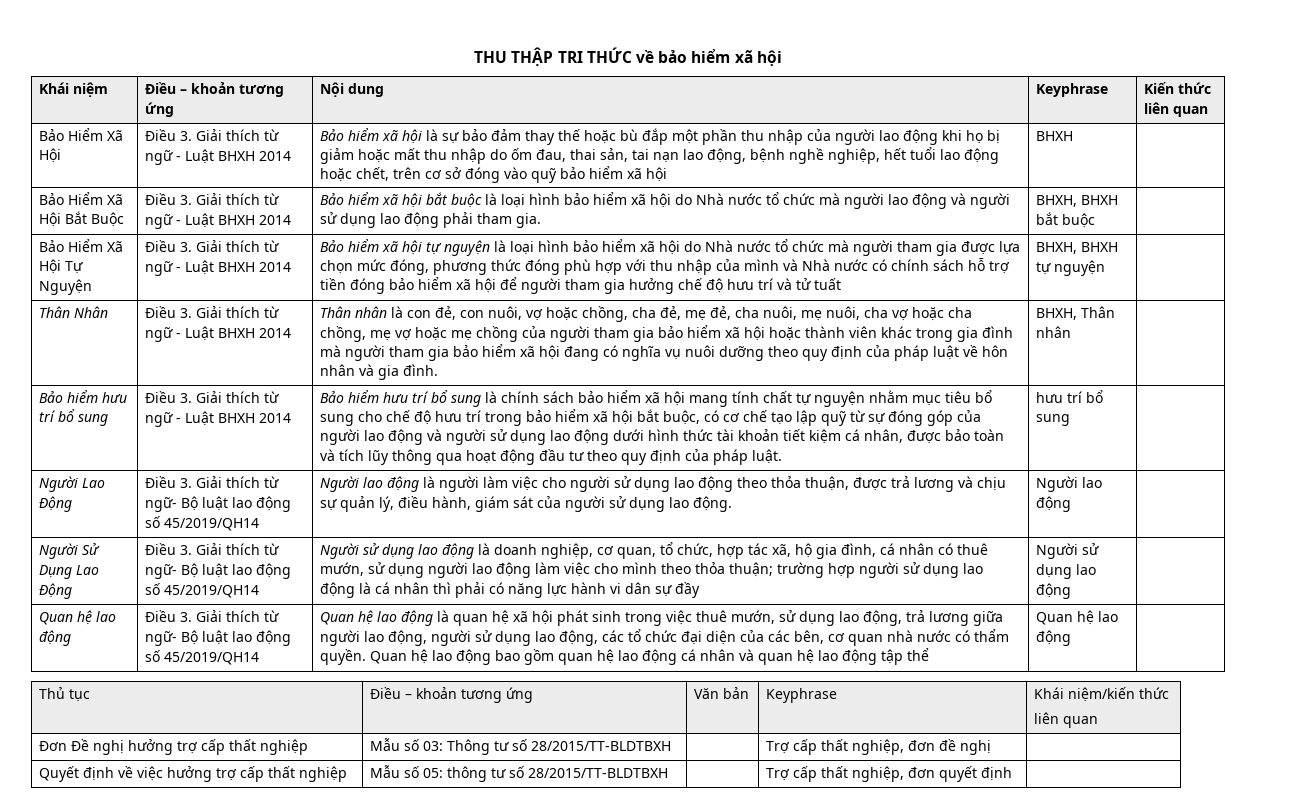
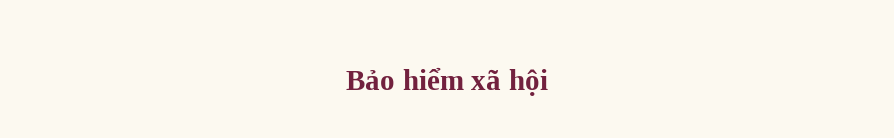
- THU THẬP TRI THỨC về bảo hiểm xã hội
- Khái niệm | Điều – khoản tương ứng | Nội dung | Keyphrase | Kiến thức liên quan
- Bảo Hiểm Xã Hội | Điều 3. Giải thích từ ngữ - Luật BHXH 2014 | Bảo hiểm xã hội là sự bảo đảm thay thế hoặc bù đắp một phần thu nhập của người lao động khi họ bị giảm hoặc mất thu nhập do ốm đau, thai sản, tai nạn lao động, bệnh nghề nghiệp, hết tuổi lao động hoặc chết, trên cơ sở đóng vào quỹ bảo hiểm xã hội | BHXH |
- Bảo Hiểm Xã Hội Bắt Buộc | Điều 3. Giải thích từ ngữ - Luật BHXH 2014 | Bảo hiểm xã hội bắt buộc là loại hình bảo hiểm xã hội do Nhà nước tổ chức mà người lao động và người sử dụng lao động phải tham gia. | BHXH, BHXH bắt buộc |
- Bảo Hiểm Xã Hội Tự Nguyện | Điều 3. Giải thích từ ngữ - Luật BHXH 2014 | Bảo hiểm xã hội tự nguyện là loại hình bảo hiểm xã hội do Nhà nước tổ chức mà người tham gia được lựa chọn mức đóng, phương thức đóng phù hợp với thu nhập của mình và Nhà nước có chính sách hỗ trợ tiền đóng bảo hiểm xã hội để người tham gia hưởng chế độ hưu trí và tử tuất | BHXH, BHXH tự nguyện |
- Thân Nhân | Điều 3. Giải thích từ ngữ - Luật BHXH 2014 | Thân nhân là con đẻ, con nuôi, vợ hoặc chồng, cha đẻ, mẹ đẻ, cha nuôi, mẹ nuôi, cha vợ hoặc cha chồng, mẹ vợ hoặc mẹ chồng của người tham gia bảo hiểm xã hội hoặc thành viên khác trong gia đình mà người tham gia bảo hiểm xã hội đang có nghĩa vụ nuôi dưỡng theo quy định của pháp luật về hôn nhân và gia đình. | BHXH, Thân nhân |
- Bảo hiểm hưu trí bổ sung | Điều 3. Giải thích từ ngữ - Luật BHXH 2014 | Bảo hiểm hưu trí bổ sung là chính sách bảo hiểm xã hội mang tính chất tự nguyện nhằm mục tiêu bổ sung cho chế độ hưu trí trong bảo hiểm xã hội bắt buộc, có cơ chế tạo lập quỹ từ sự đóng góp của người lao động và người sử dụng lao động dưới hình thức tài khoản tiết kiệm cá nhân, được bảo toàn và tích lũy thông qua hoạt động đầu tư theo quy định của pháp luật. | hưu trí bổ sung |
- Người Lao Động | Điều 3. Giải thích từ ngữ- Bộ luật lao động số 45/2019/QH14 | Người lao động là người làm việc cho người sử dụng lao động theo thỏa thuận, được trả lương và chịu sự quản lý, điều hành, giám sát của người sử dụng lao động. | Người lao động |
- Người Sử Dụng Lao Động | Điều 3. Giải thích từ ngữ- Bộ luật lao động số 45/2019/QH14 | Người sử dụng lao động là doanh nghiệp, cơ quan, tổ chức, hợp tác xã, hộ gia đình, cá nhân có thuê mướn, sử dụng người lao động làm việc cho mình theo thỏa thuận; trường hợp người sử dụng lao động là cá nhân thì phải có năng lực hành vi dân sự đầy | Người sử dụng lao động |
- Quan hệ lao động | Điều 3. Giải thích từ ngữ- Bộ luật lao động số 45/2019/QH14 | Quan hệ lao động là quan hệ xã hội phát sinh trong việc thuê mướn, sử dụng lao động, trả lương giữa người lao động, người sử dụng lao động, các tổ chức đại diện của các bên, cơ quan nhà nước có thẩm quyền. Quan hệ lao động bao gồm quan hệ lao động cá nhân và quan hệ lao động tập thể | Quan hệ lao động |
- Thủ tục | Điều – khoản tương ứng | Văn bản | Keyphrase | Khái niệm/kiến thức
- liên quan
- Đơn Đề nghị hưởng trợ cấp thất nghiệp | Mẫu số 03: Thông tư số 28/2015/TT-BLDTBXH | | Trợ cấp thất nghiệp, đơn đề nghị |
- Quyết định về việc hưởng trợ cấp thất nghiệp | Mẫu số 05: thông tư số 28/2015/TT-BLDTBXH | | Trợ cấp thất nghiệp, đơn quyết định |
+ Bảo hiểm xã hội

